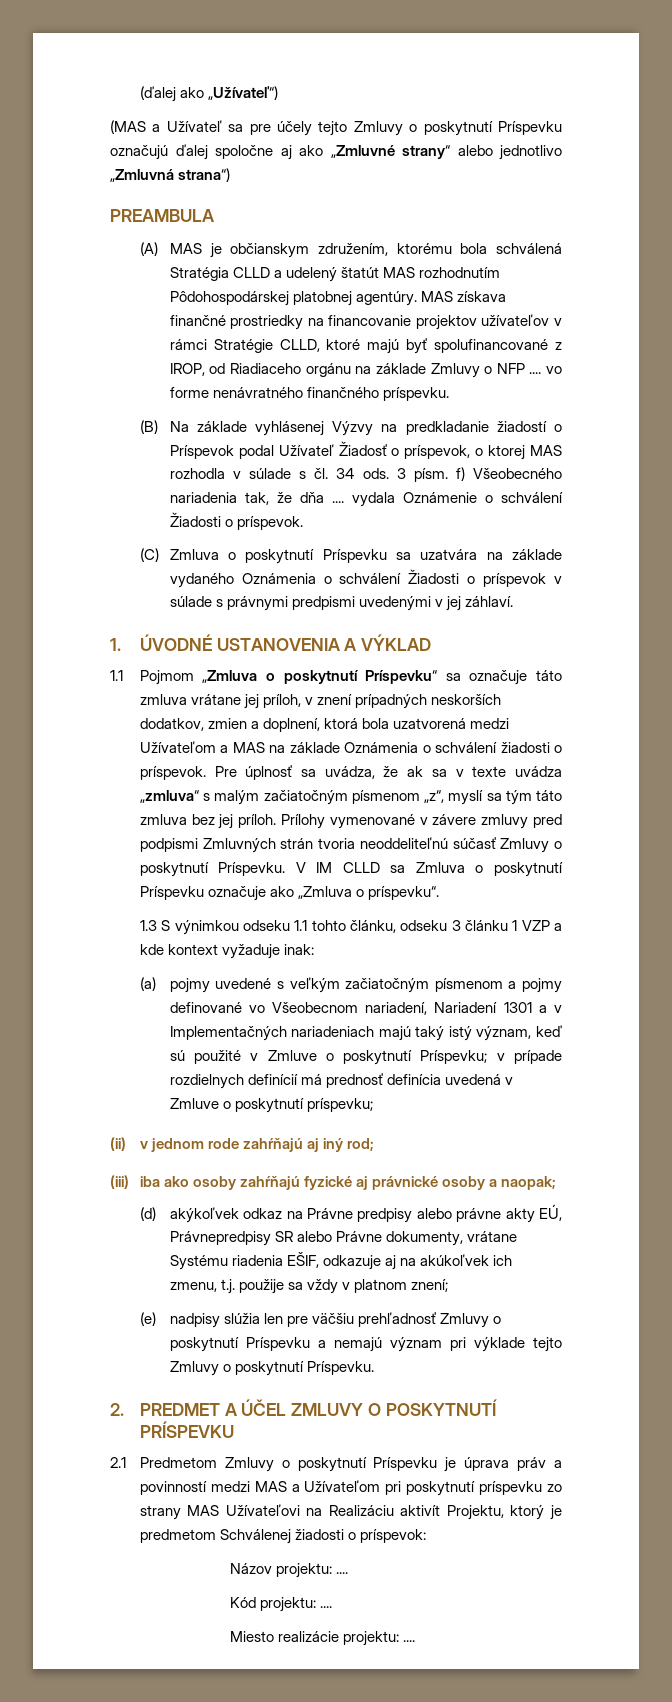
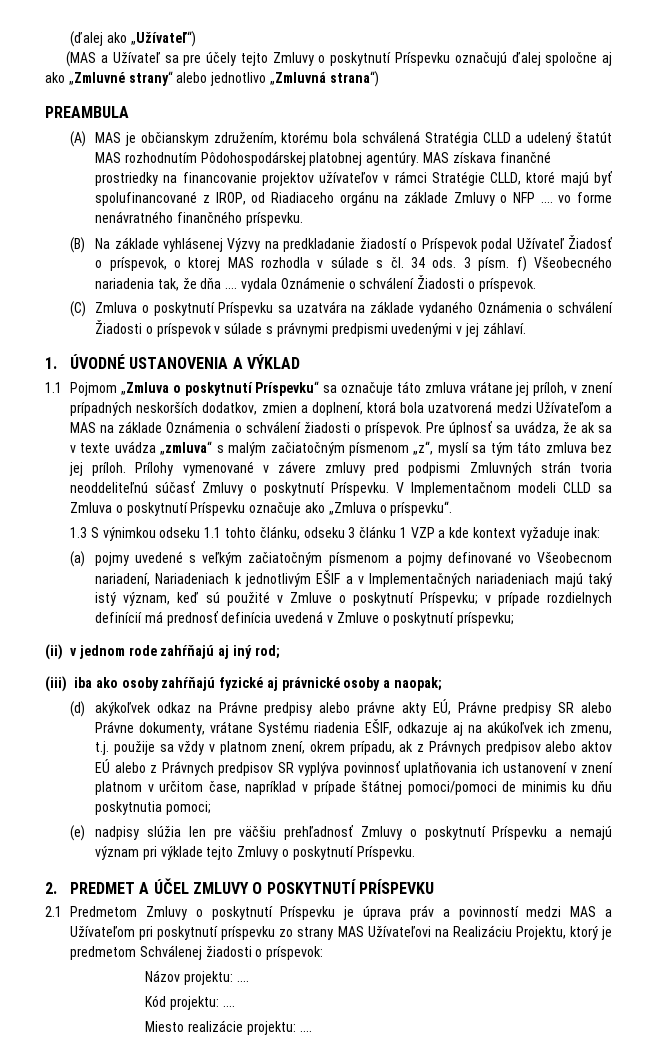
- V IM CLLD sa Zmluva o poskytnutí Príspevku označuje ako „Zmluva o príspevku“.
+ V Implementačnom modeli CLLD sa Zmluva o poskytnutí Príspevku označuje ako „Zmluva o príspevku“.
- (a) pojmy uvedené s veľkým začiatočným písmenom a pojmy definované vo Všeobecnom nariadení, Nariadení 1301 a v Implementačných nariadeniach majú taký istý význam, keď sú použité v Zmluve o poskytnutí Príspevku; v prípade rozdielnych definícií má prednosť definícia uvedená v Zmluve o poskytnutí príspevku;
+ (a) pojmy uvedené s veľkým začiatočným písmenom a pojmy definované vo Všeobecnom nariadení, Nariadeniach k jednotlivým EŠIF a v Implementačných nariadeniach majú taký istý význam, keď sú použité v Zmluve o poskytnutí Príspevku; v prípade rozdielnych definícií má prednosť definícia uvedená v Zmluve o poskytnutí príspevku;
- (d) akýkoľvek odkaz na Právne predpisy alebo právne akty EÚ, Právnepredpisy SR alebo Právne dokumenty, vrátane Systému riadenia EŠIF, odkazuje aj na akúkoľvek ich zmenu, t.j. použije sa vždy v platnom znení;
+ (d) akýkoľvek odkaz na Právne predpisy alebo právne akty EÚ, Právne predpisy SR alebo Právne dokumenty, vrátane Systému riadenia EŠIF, odkazuje aj na akúkoľvek ich zmenu, t.j. použije sa vždy v platnom znení, okrem prípadu, ak z Právnych predpisov alebo aktov EÚ alebo z Právnych predpisov SR vyplýva povinnosť uplatňovania ich ustanovení v znení platnom v určitom čase, napríklad v prípade štátnej pomoci/pomoci de minimis ku dňu poskytnutia pomoci;
- 2.1 Predmetom Zmluvy o poskytnutí Príspevku je úprava práv a povinností medzi MAS a Užívateľom pri poskytnutí príspevku zo strany MAS Užívateľovi na Realizáciu aktivít Projektu, ktorý je predmetom Schválenej žiadosti o príspevok:
+ 2.1 Predmetom Zmluvy o poskytnutí Príspevku je úprava práv a povinností medzi MAS a Užívateľom pri poskytnutí príspevku zo strany MAS Užívateľovi na Realizáciu Projektu, ktorý je predmetom Schválenej žiadosti o príspevok:

